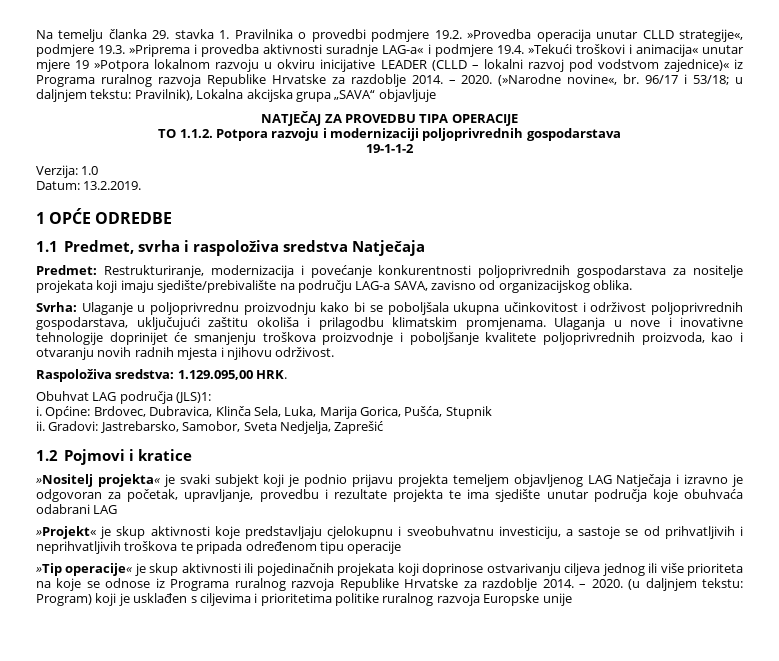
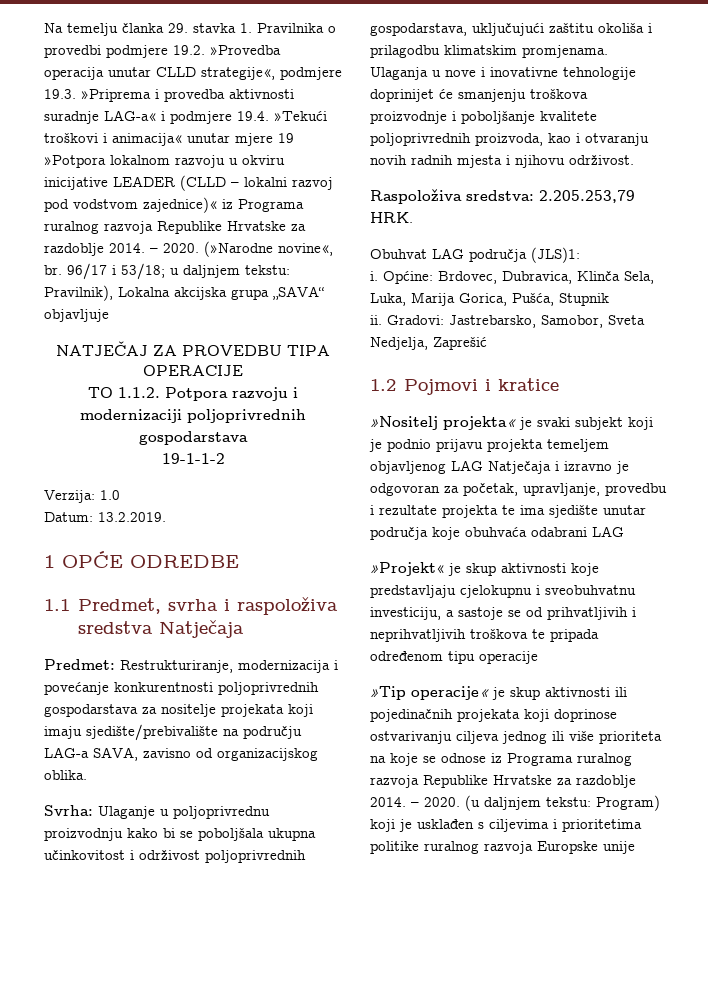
- Raspoloživa sredstva: 1.129.095,00 HRK.
+ Raspoloživa sredstva: 2.205.253,79 HRK.

